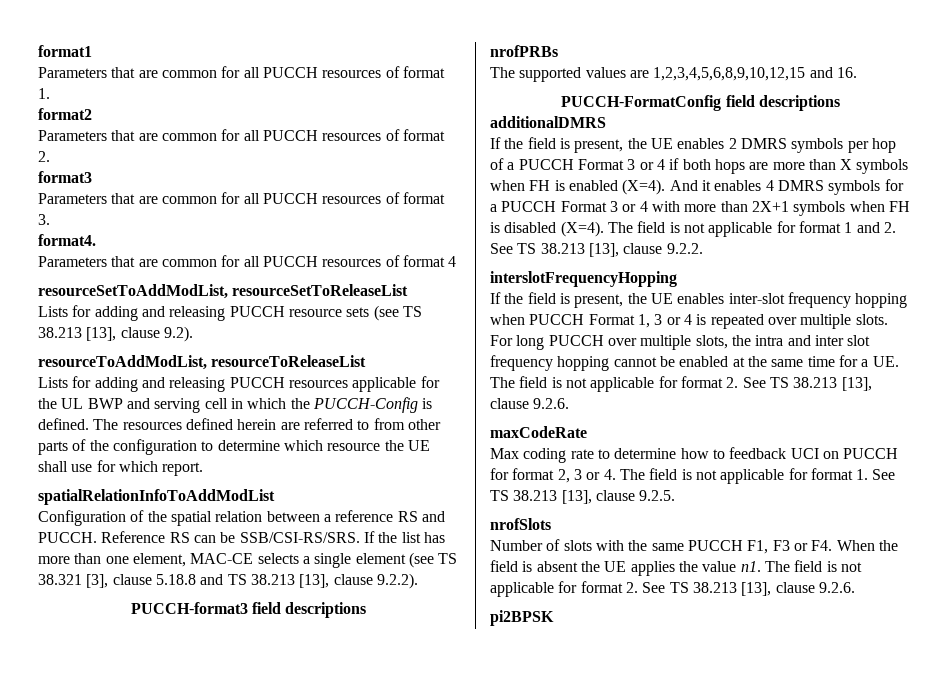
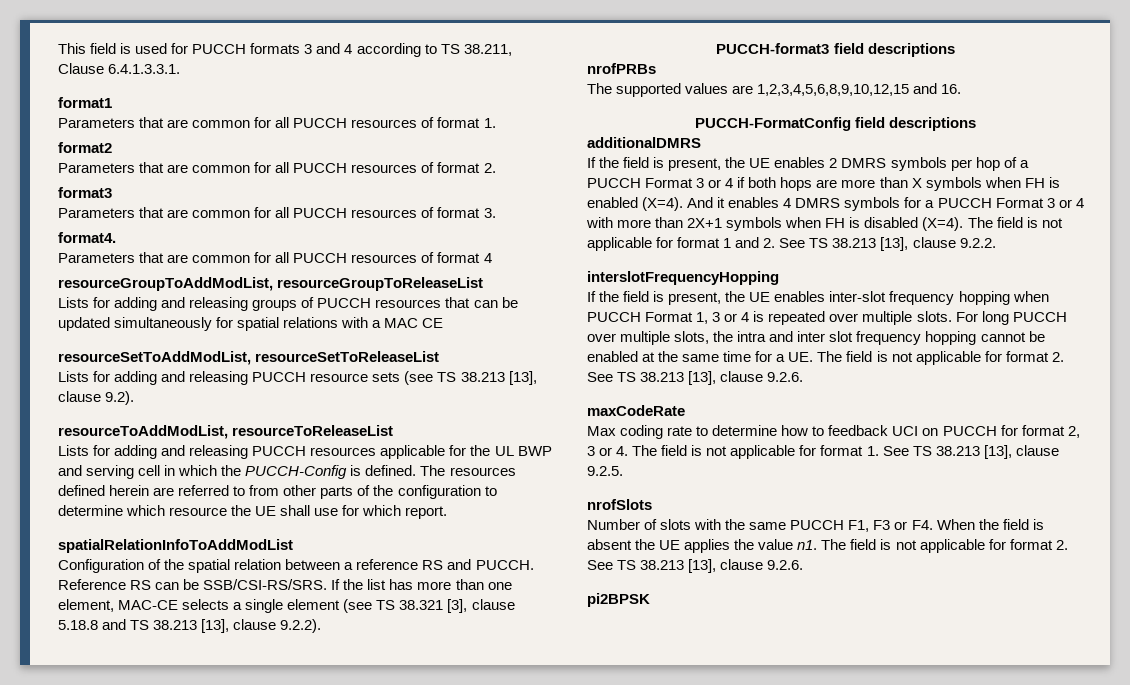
+ This field is used for PUCCH formats 3 and 4 according to TS 38.211, Clause 6.4.1.3.3.1.
+ resourceGroupToAddModList, resourceGroupToReleaseList
+ Lists for adding and releasing groups of PUCCH resources that can be updated simultaneously for spatial relations with a MAC CE

